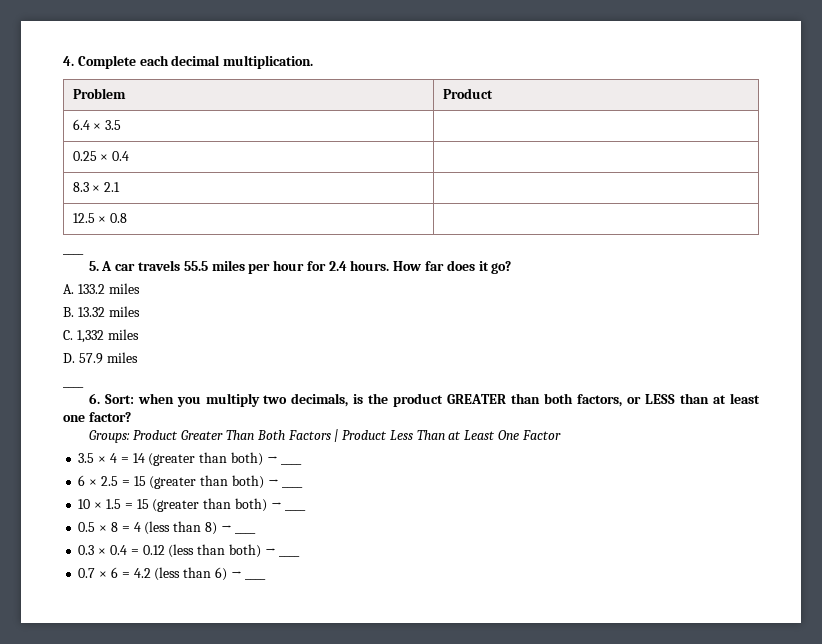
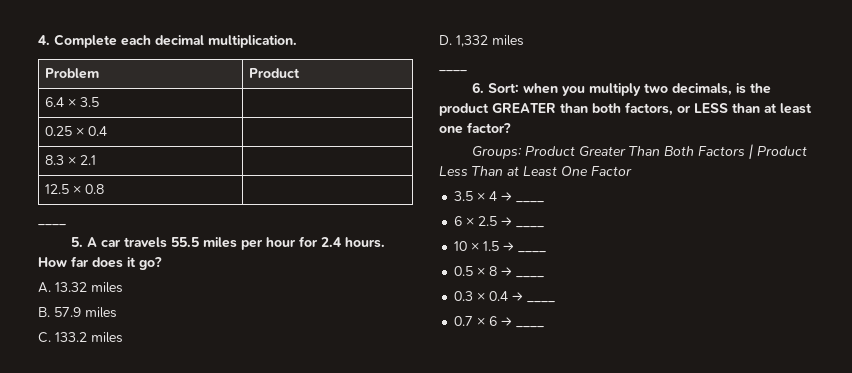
- A. 133.2 miles
- B. 13.32 miles
- C. 1,332 miles
+ A. 13.32 miles
+ B. 57.9 miles
+ C. 133.2 miles
+ D. 1,332 miles
- D. 57.9 miles
- 3.5 × 4 = 14 (greater than both) → ____
+ 3.5 × 4 → ____
- 6 × 2.5 = 15 (greater than both) → ____
+ 6 × 2.5 → ____
- 10 × 1.5 = 15 (greater than both) → ____
+ 10 × 1.5 → ____
- 0.5 × 8 = 4 (less than 8) → ____
+ 0.5 × 8 → ____
- 0.3 × 0.4 = 0.12 (less than both) → ____
+ 0.3 × 0.4 → ____
- 0.7 × 6 = 4.2 (less than 6) → ____
+ 0.7 × 6 → ____

